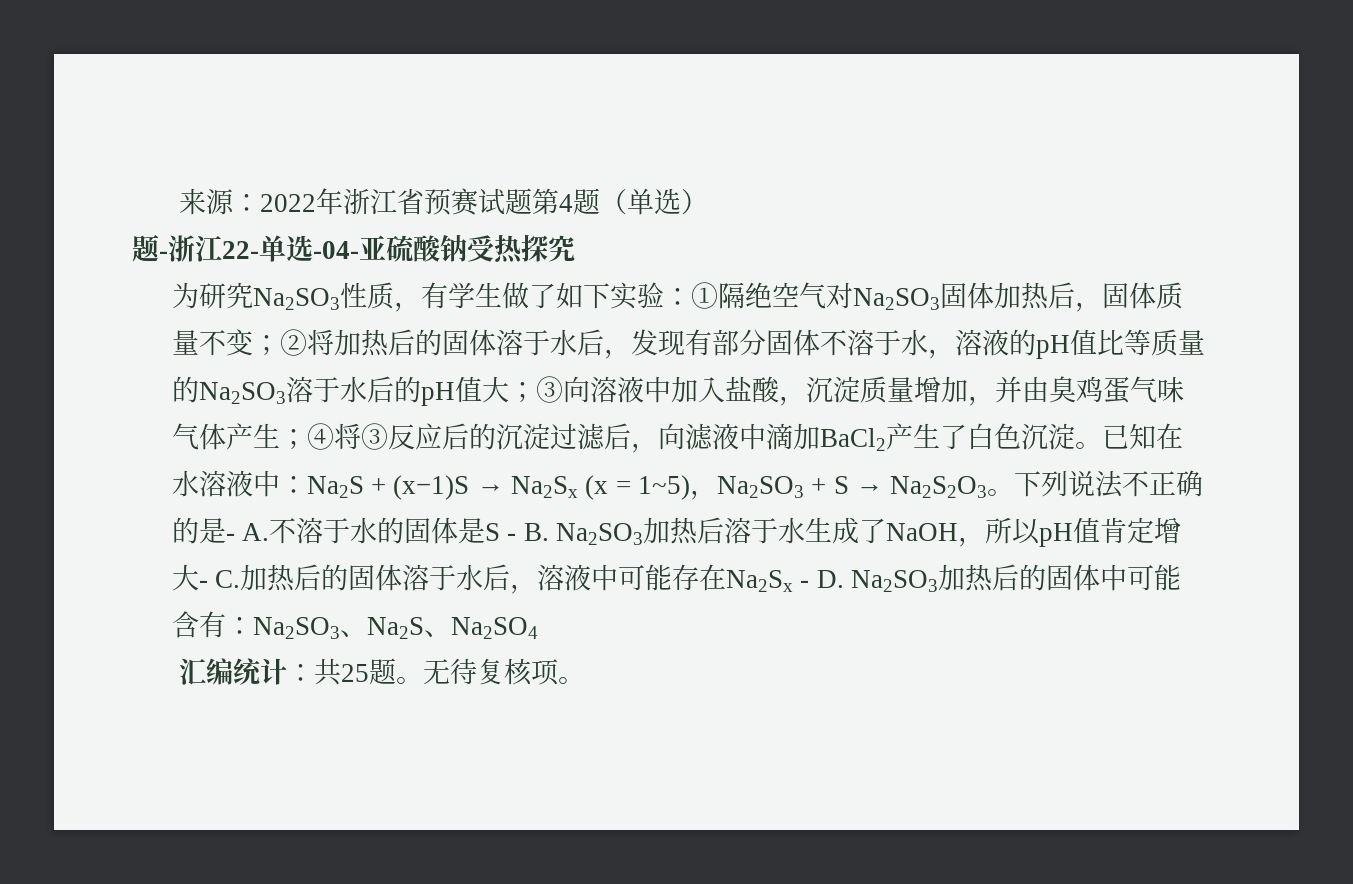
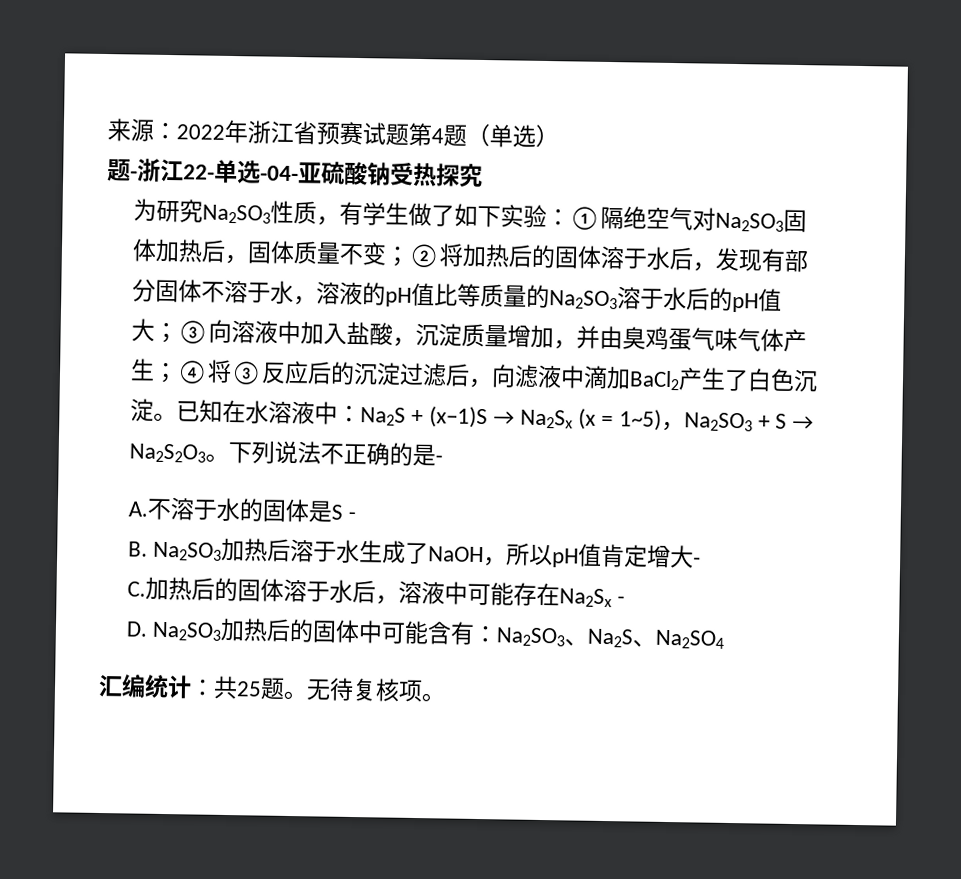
- 下列说法不正确的是- A.不溶于水的固体是S - B. Na2SO3加热后溶于水生成了NaOH，所以pH值肯定增大- C.加热后的固体溶于水后，溶液中可能存在Na2Sx - D. Na2SO3加热后的固体中可能含有：Na2SO3、Na2S、Na2SO4
+ 下列说法不正确的是-
+ A.不溶于水的固体是S -
+ B. Na2SO3加热后溶于水生成了NaOH，所以pH值肯定增大-
+ C.加热后的固体溶于水后，溶液中可能存在Na2Sx -
+ D. Na2SO3加热后的固体中可能含有：Na2SO3、Na2S、Na2SO4

